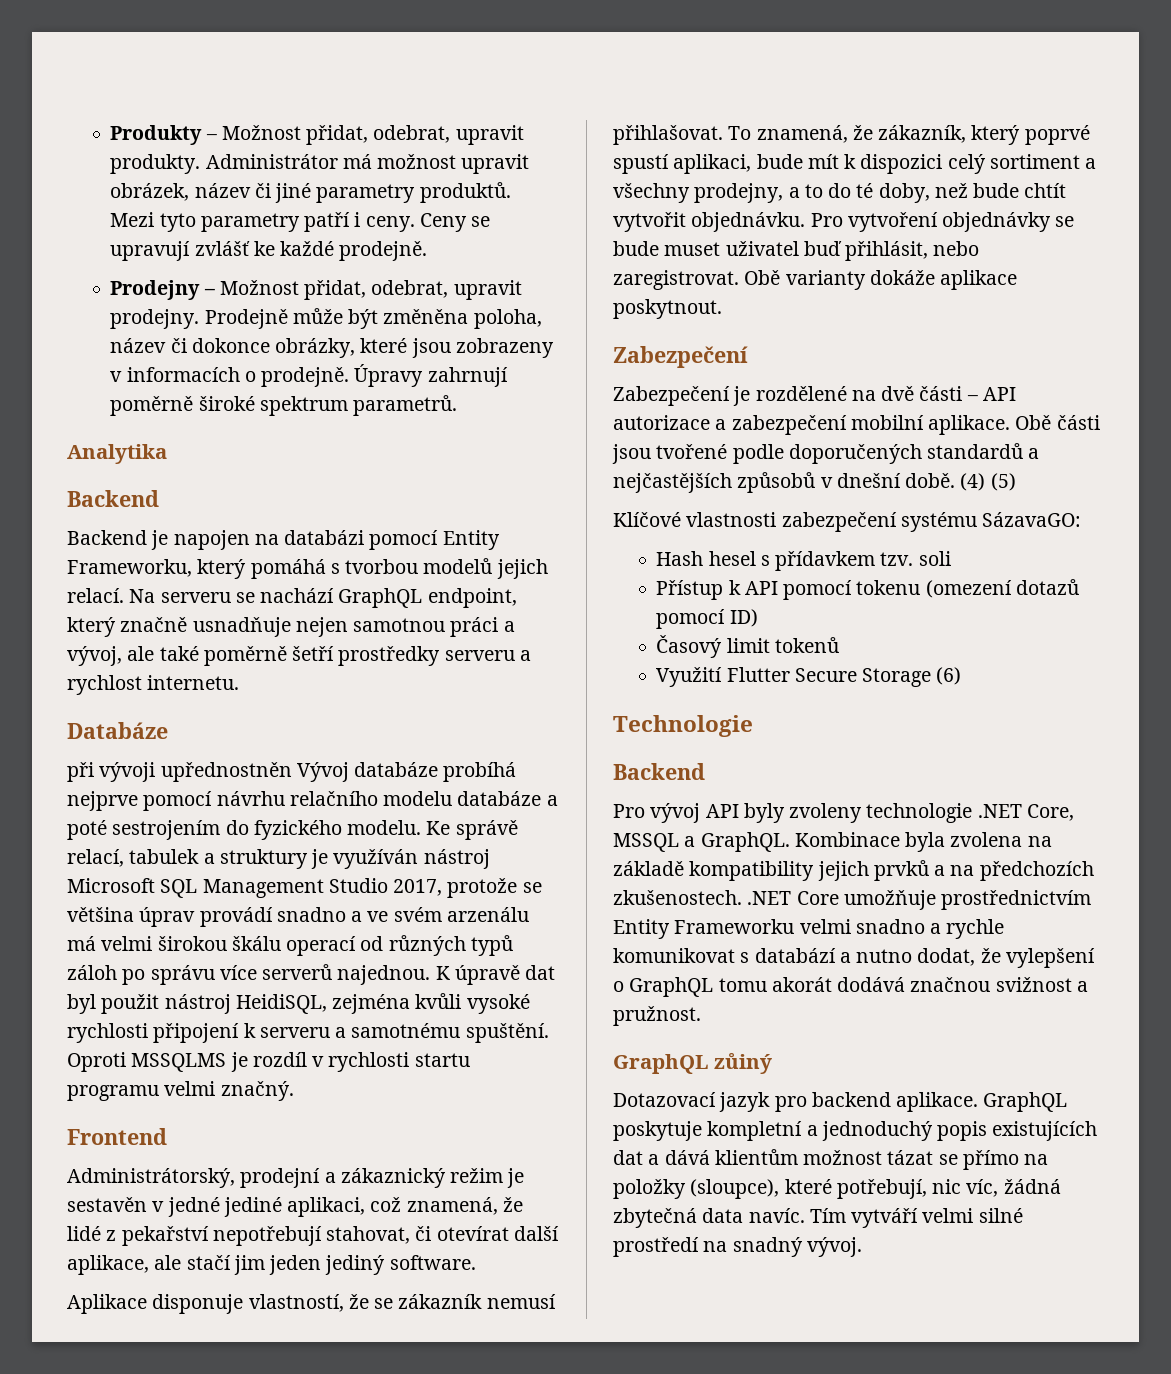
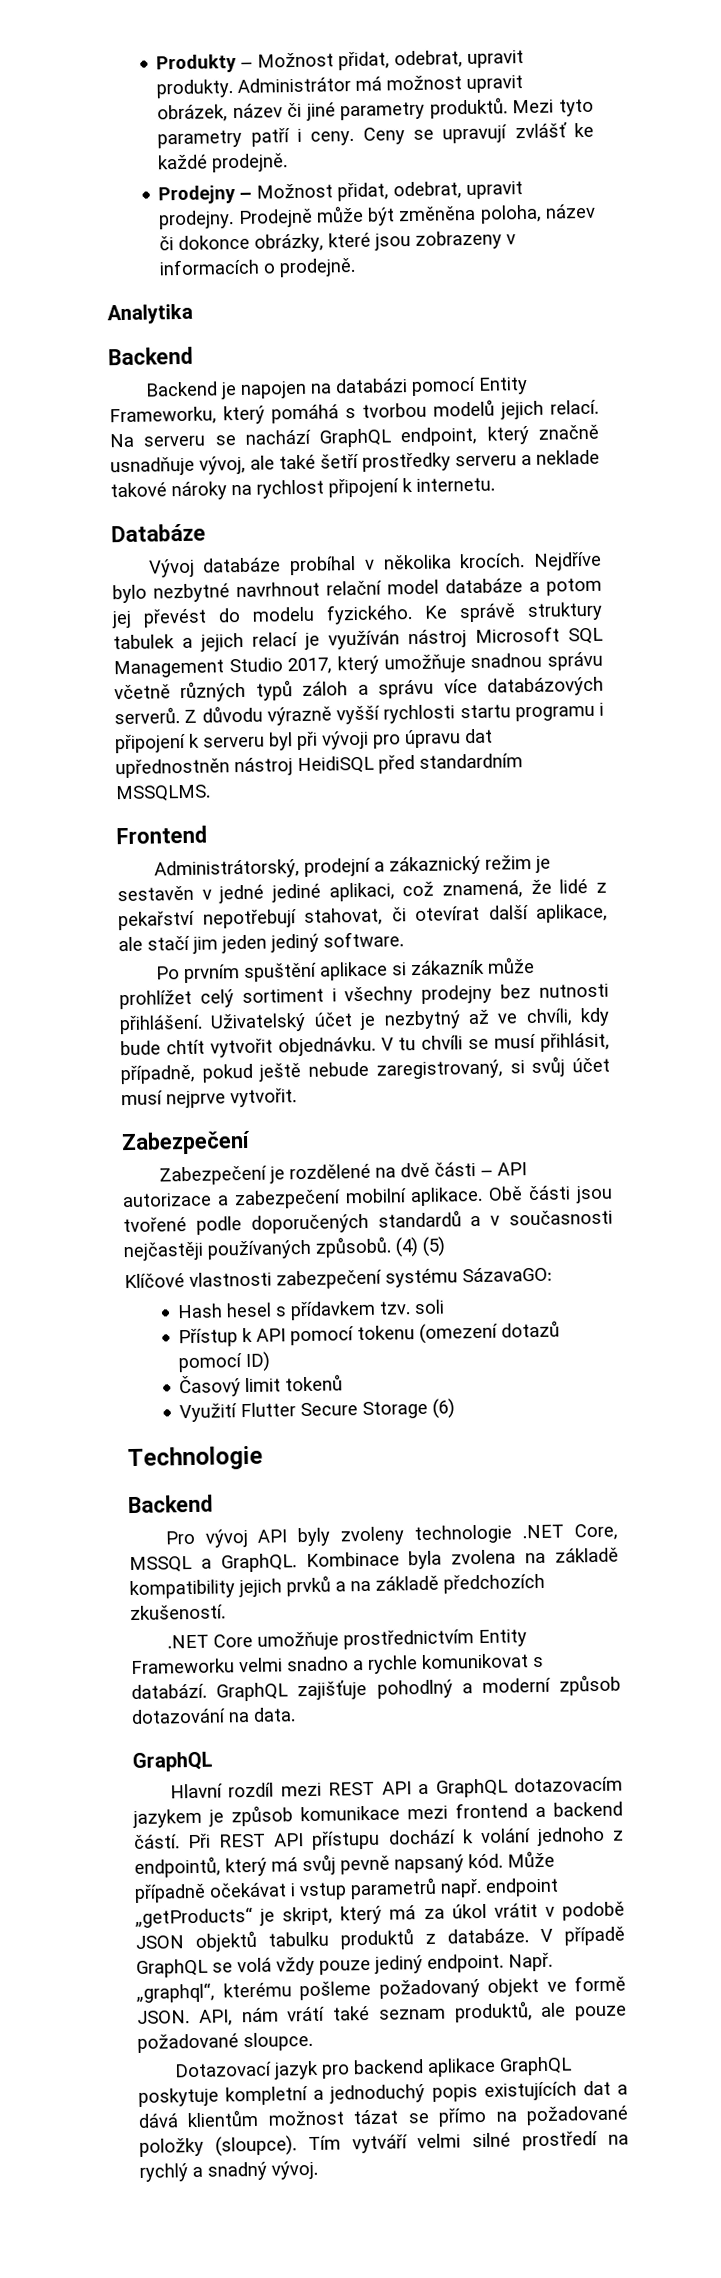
- Úpravy zahrnují poměrně široké spektrum parametrů.
- Na serveru se nachází GraphQL endpoint, který značně usnadňuje nejen samotnou práci a vývoj, ale také poměrně šetří prostředky serveru a rychlost internetu.
+ Na serveru se nachází GraphQL endpoint, který značně usnadňuje vývoj, ale také šetří prostředky serveru a neklade takové nároky na rychlost připojení k internetu.
  Databáze
- při vývoji upřednostněn Vývoj databáze probíhá nejprve pomocí návrhu relačního modelu databáze a poté sestrojením do fyzického modelu.
+ Vývoj databáze probíhal v několika krocích. Nejdříve bylo nezbytné navrhnout relační model databáze a potom jej převést do modelu fyzického.
- Ke správě relací, tabulek a struktury je využíván nástroj Microsoft SQL Management Studio 2017, protože se většina úprav provádí snadno a ve svém arzenálu má velmi širokou škálu operací od různých typů záloh po správu více serverů najednou. K úpravě dat byl použit nástroj HeidiSQL, zejména kvůli vysoké rychlosti připojení k serveru a samotnému spuštění. Oproti MSSQLMS je rozdíl v rychlosti startu programu velmi značný.
+ Ke správě struktury tabulek a jejich relací je využíván nástroj Microsoft SQL Management Studio 2017, který umožňuje snadnou správu včetně různých typů záloh a správu více databázových serverů. Z důvodu výrazně vyšší rychlosti startu programu i připojení k serveru byl při vývoji pro úpravu dat upřednostněn nástroj HeidiSQL před standardním MSSQLMS.
- Aplikace disponuje vlastností, že se zákazník nemusí přihlašovat. To znamená, že zákazník, který poprvé spustí aplikaci, bude mít k dispozici celý sortiment a všechny prodejny, a to do té doby, než bude chtít vytvořit objednávku. Pro vytvoření objednávky se bude muset uživatel buď přihlásit, nebo zaregistrovat. Obě varianty dokáže aplikace poskytnout.
+ Po prvním spuštění aplikace si zákazník může prohlížet celý sortiment i všechny prodejny bez nutnosti přihlášení. Uživatelský účet je nezbytný až ve chvíli, kdy bude chtít vytvořit objednávku. V tu chvíli se musí přihlásit, případně, pokud ještě nebude zaregistrovaný, si svůj účet musí nejprve vytvořit.
- Obě části jsou tvořené podle doporučených standardů a nejčastějších způsobů v dnešní době.
+ Obě části jsou tvořené podle doporučených standardů a v současnosti nejčastěji používaných způsobů.
- Kombinace byla zvolena na základě kompatibility jejich prvků a na předchozích zkušenostech. .NET Core umožňuje prostřednictvím Entity Frameworku velmi snadno a rychle komunikovat s databází a nutno dodat, že vylepšení o GraphQL tomu akorát dodává značnou svižnost a pružnost.
- GraphQL zůiný
+ Kombinace byla zvolena na základě kompatibility jejich prvků a na základě předchozích zkušeností.
+ .NET Core umožňuje prostřednictvím Entity Frameworku velmi snadno a rychle komunikovat s databází. GraphQL zajišťuje pohodlný a moderní způsob dotazování na data.
+ GraphQL
+ Hlavní rozdíl mezi REST API a GraphQL dotazovacím jazykem je způsob komunikace mezi frontend a backend částí. Při REST API přístupu dochází k volání jednoho z endpointů, který má svůj pevně napsaný kód. Může případně očekávat i vstup parametrů např. endpoint „getProducts“ je skript, který má za úkol vrátit v podobě JSON objektů tabulku produktů z databáze. V případě GraphQL se volá vždy pouze jediný endpoint. Např. „graphql“, kterému pošleme požadovaný objekt ve formě JSON. API, nám vrátí také seznam produktů, ale pouze požadované sloupce.
- Dotazovací jazyk pro backend aplikace. GraphQL poskytuje kompletní a jednoduchý popis existujících dat a dává klientům možnost tázat se přímo na položky (sloupce), které potřebují, nic víc, žádná zbytečná data navíc.
+ Dotazovací jazyk pro backend aplikace GraphQL poskytuje kompletní a jednoduchý popis existujících dat a dává klientům možnost tázat se přímo na požadované položky (sloupce).
- Tím vytváří velmi silné prostředí na snadný vývoj.
+ Tím vytváří velmi silné prostředí na rychlý a snadný vývoj.

